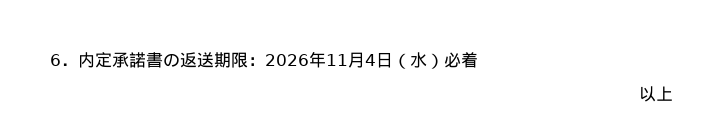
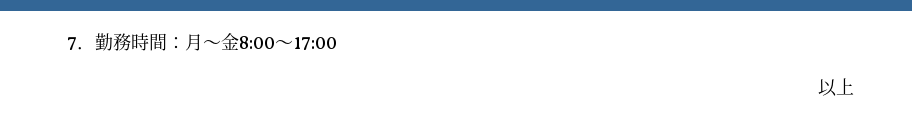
- 6．内定承諾書の返送期限：2026年11月4日（水）必着
+ 7．勤務時間：月～金8:00～17:00

